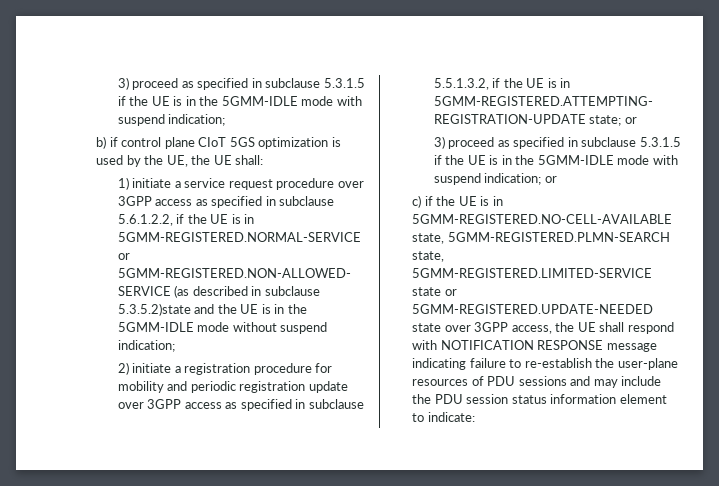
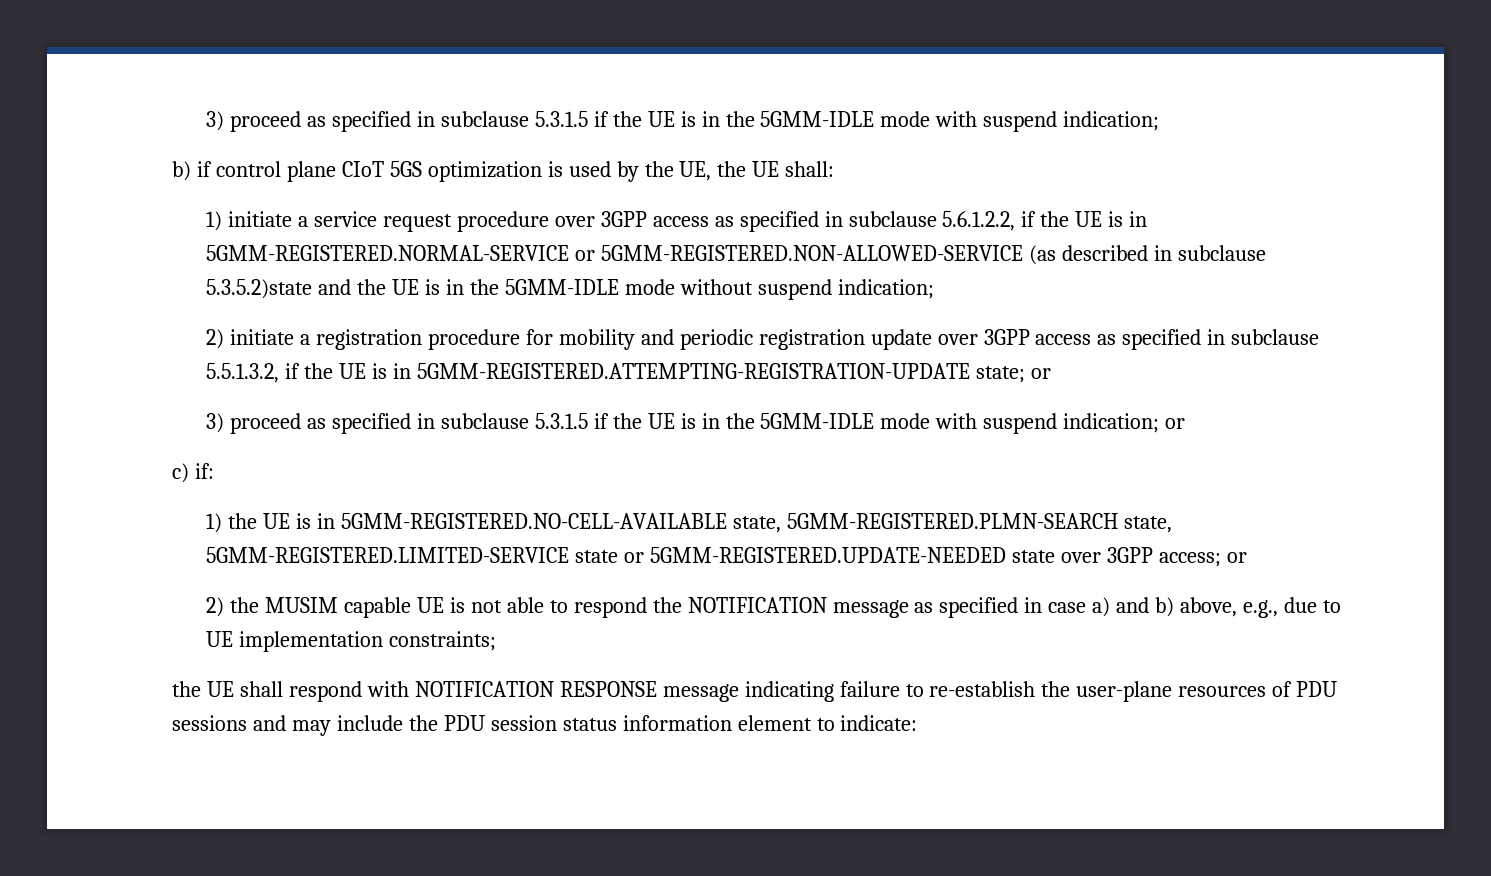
- c) if the UE is in 5GMM-REGISTERED.NO-CELL-AVAILABLE state, 5GMM-REGISTERED.PLMN-SEARCH state, 5GMM-REGISTERED.LIMITED-SERVICE state or 5GMM-REGISTERED.UPDATE-NEEDED state over 3GPP access, the UE shall respond with NOTIFICATION RESPONSE message indicating failure to re-establish the user-plane resources of PDU sessions and may include the PDU session status information element to indicate:
+ c) if:
+ 1) the UE is in 5GMM-REGISTERED.NO-CELL-AVAILABLE state, 5GMM-REGISTERED.PLMN-SEARCH state, 5GMM-REGISTERED.LIMITED-SERVICE state or 5GMM-REGISTERED.UPDATE-NEEDED state over 3GPP access; or
+ 2) the MUSIM capable UE is not able to respond the NOTIFICATION message as specified in case a) and b) above, e.g., due to UE implementation constraints;
+ the UE shall respond with NOTIFICATION RESPONSE message indicating failure to re-establish the user-plane resources of PDU sessions and may include the PDU session status information element to indicate:

